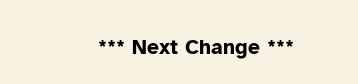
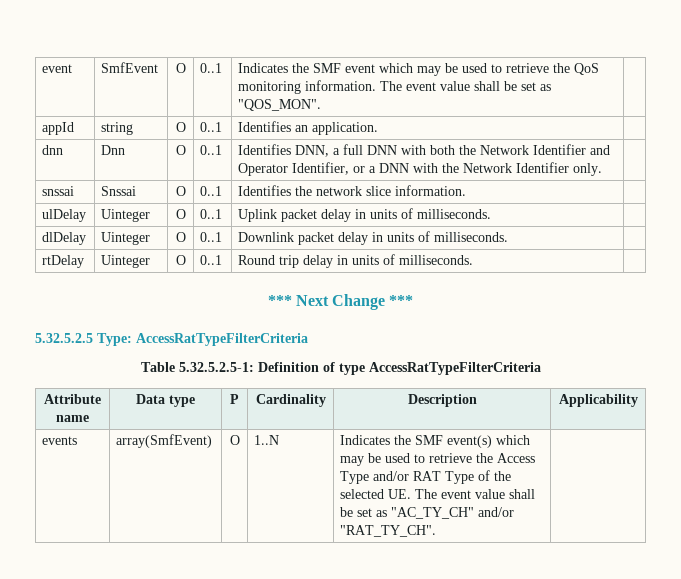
+ event | SmfEvent | O | 0..1 | Indicates the SMF event which may be used to retrieve the QoS monitoring information. The event value shall be set as "QOS_MON". |
+ appId | string | O | 0..1 | Identifies an application. |
+ dnn | Dnn | O | 0..1 | Identifies DNN, a full DNN with both the Network Identifier and Operator Identifier, or a DNN with the Network Identifier only. |
+ snssai | Snssai | O | 0..1 | Identifies the network slice information. |
+ ulDelay | Uinteger | O | 0..1 | Uplink packet delay in units of milliseconds. |
+ dlDelay | Uinteger | O | 0..1 | Downlink packet delay in units of milliseconds. |
+ rtDelay | Uinteger | O | 0..1 | Round trip delay in units of milliseconds. |
  *** Next Change ***
+ 5.32.5.2.5 Type: AccessRatTypeFilterCriteria
+ Table 5.32.5.2.5-1: Definition of type AccessRatTypeFilterCriteria
+ Attribute name | Data type | P | Cardinality | Description | Applicability
+ events | array(SmfEvent) | O | 1..N | Indicates the SMF event(s) which may be used to retrieve the Access Type and/or RAT Type of the selected UE. The event value shall be set as "AC_TY_CH" and/or "RAT_TY_CH". |

